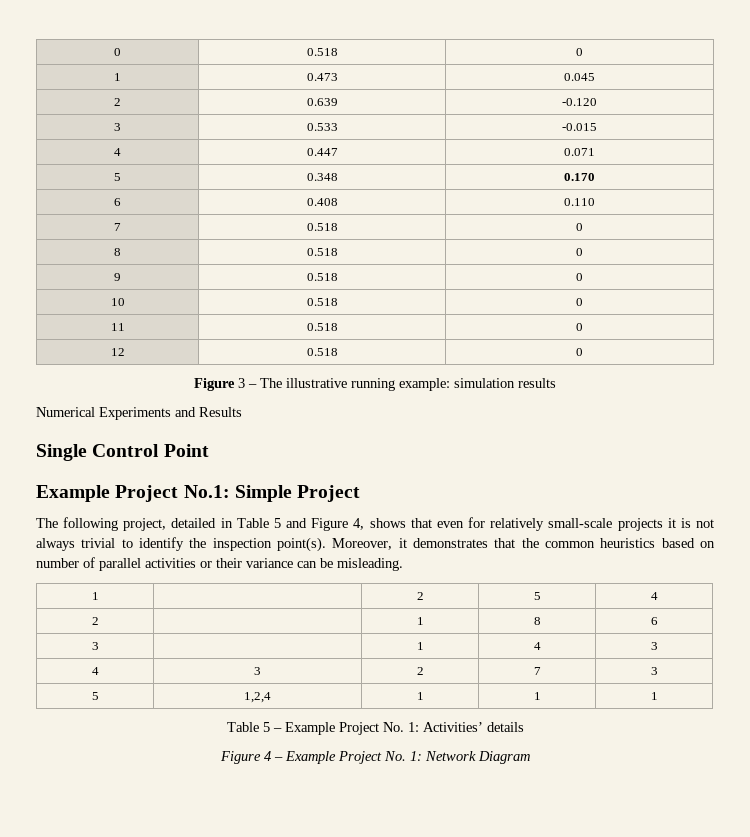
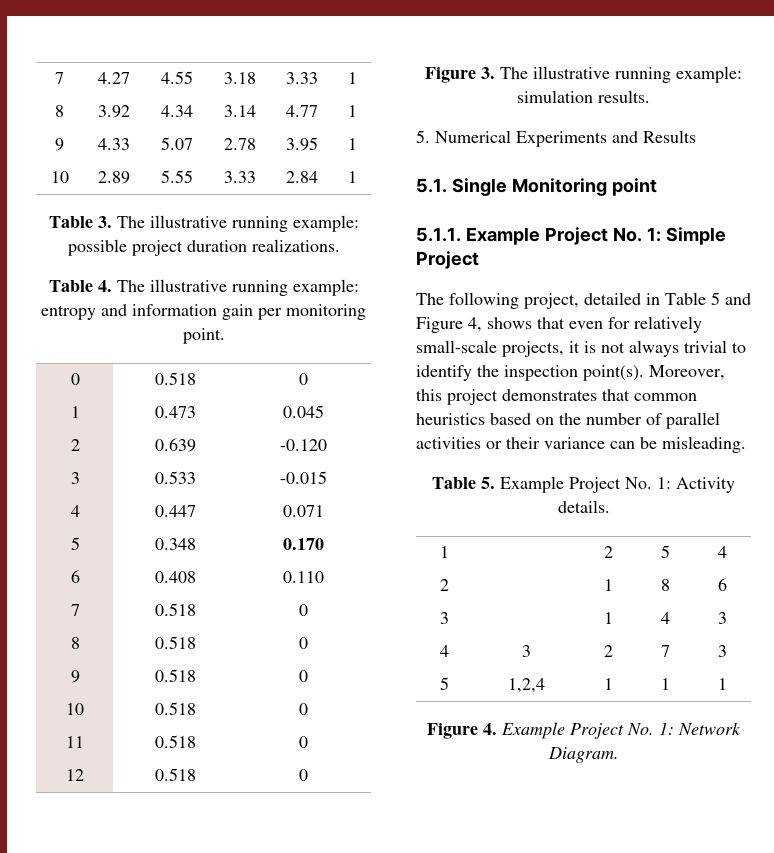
+ 7 | 4.27 | 4.55 | 3.18 | 3.33 | 1
+ 8 | 3.92 | 4.34 | 3.14 | 4.77 | 1
+ 9 | 4.33 | 5.07 | 2.78 | 3.95 | 1
+ 10 | 2.89 | 5.55 | 3.33 | 2.84 | 1
+ Table 3. The illustrative running example: possible project duration realizations.
+ Table 4. The illustrative running example: entropy and information gain per monitoring point.
- Figure 3 – The illustrative running example: simulation results
- Numerical Experiments and Results
+ Figure 3. The illustrative running example: simulation results.
+ 5. Numerical Experiments and Results
- Single Control Point
- Example Project No.1: Simple Project
+ 5.1. Single Monitoring point
+ 5.1.1. Example Project No. 1: Simple Project
- The following project, detailed in Table 5 and Figure 4, shows that even for relatively small-scale projects it is not always trivial to identify the inspection point(s).
+ The following project, detailed in Table 5 and Figure 4, shows that even for relatively small-scale projects, it is not always trivial to identify the inspection point(s).
- Moreover, it demonstrates that the common heuristics based on number of parallel activities or their variance can be misleading.
+ Moreover, this project demonstrates that common heuristics based on the number of parallel activities or their variance can be misleading.
+ Table 5. Example Project No. 1: Activity details.
- Table 5 – Example Project No. 1: Activities’ details
- Figure 4 – Example Project No. 1: Network Diagram
+ Figure 4. Example Project No. 1: Network Diagram.

